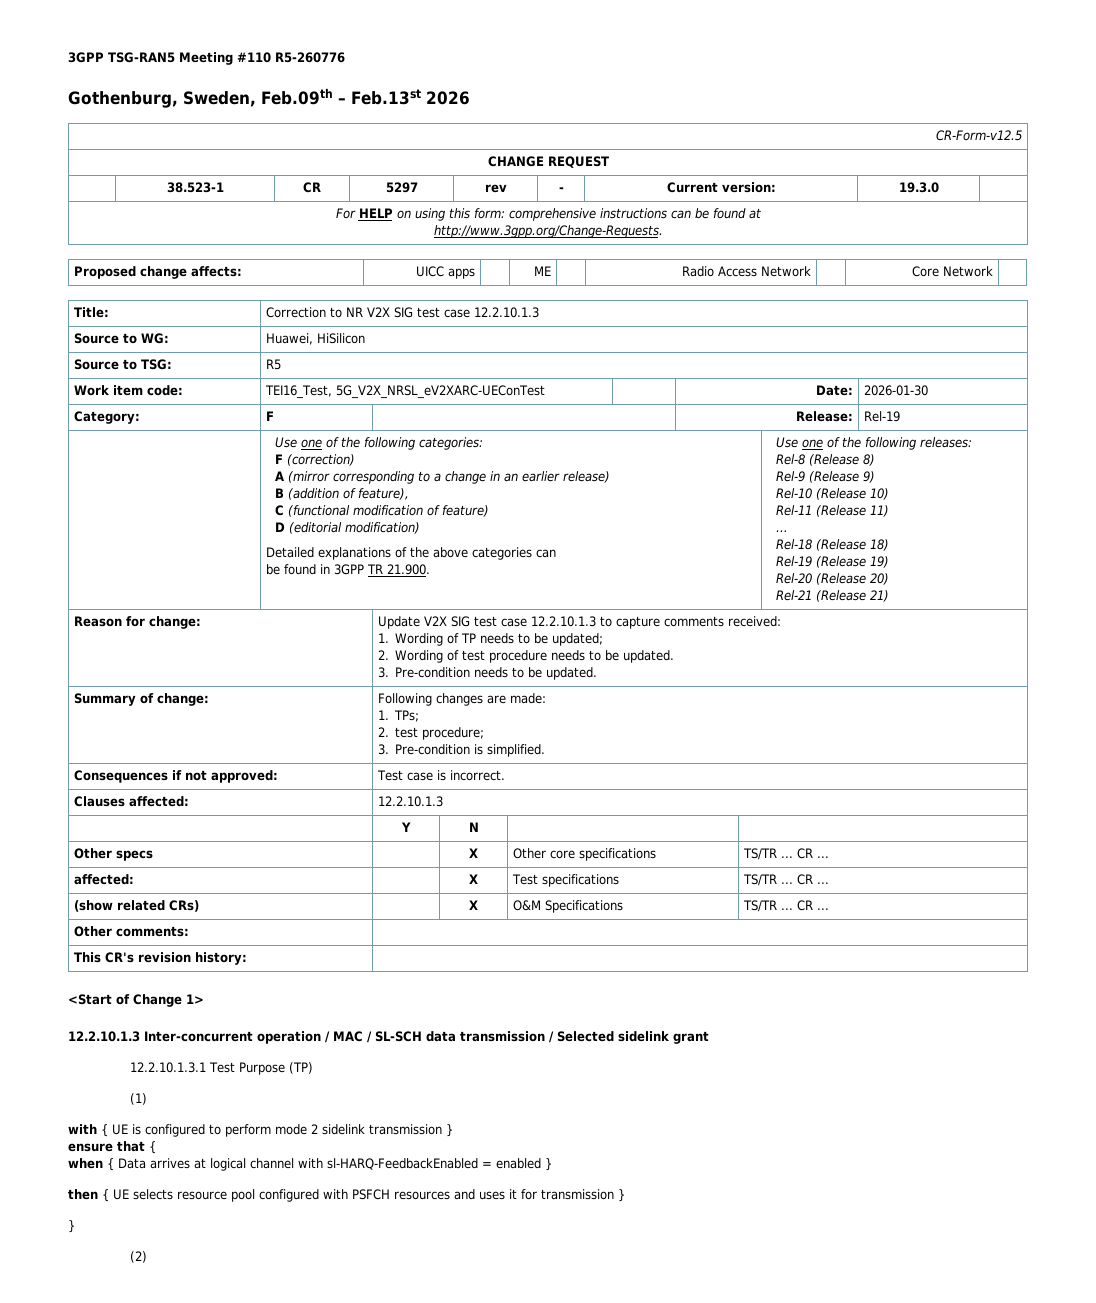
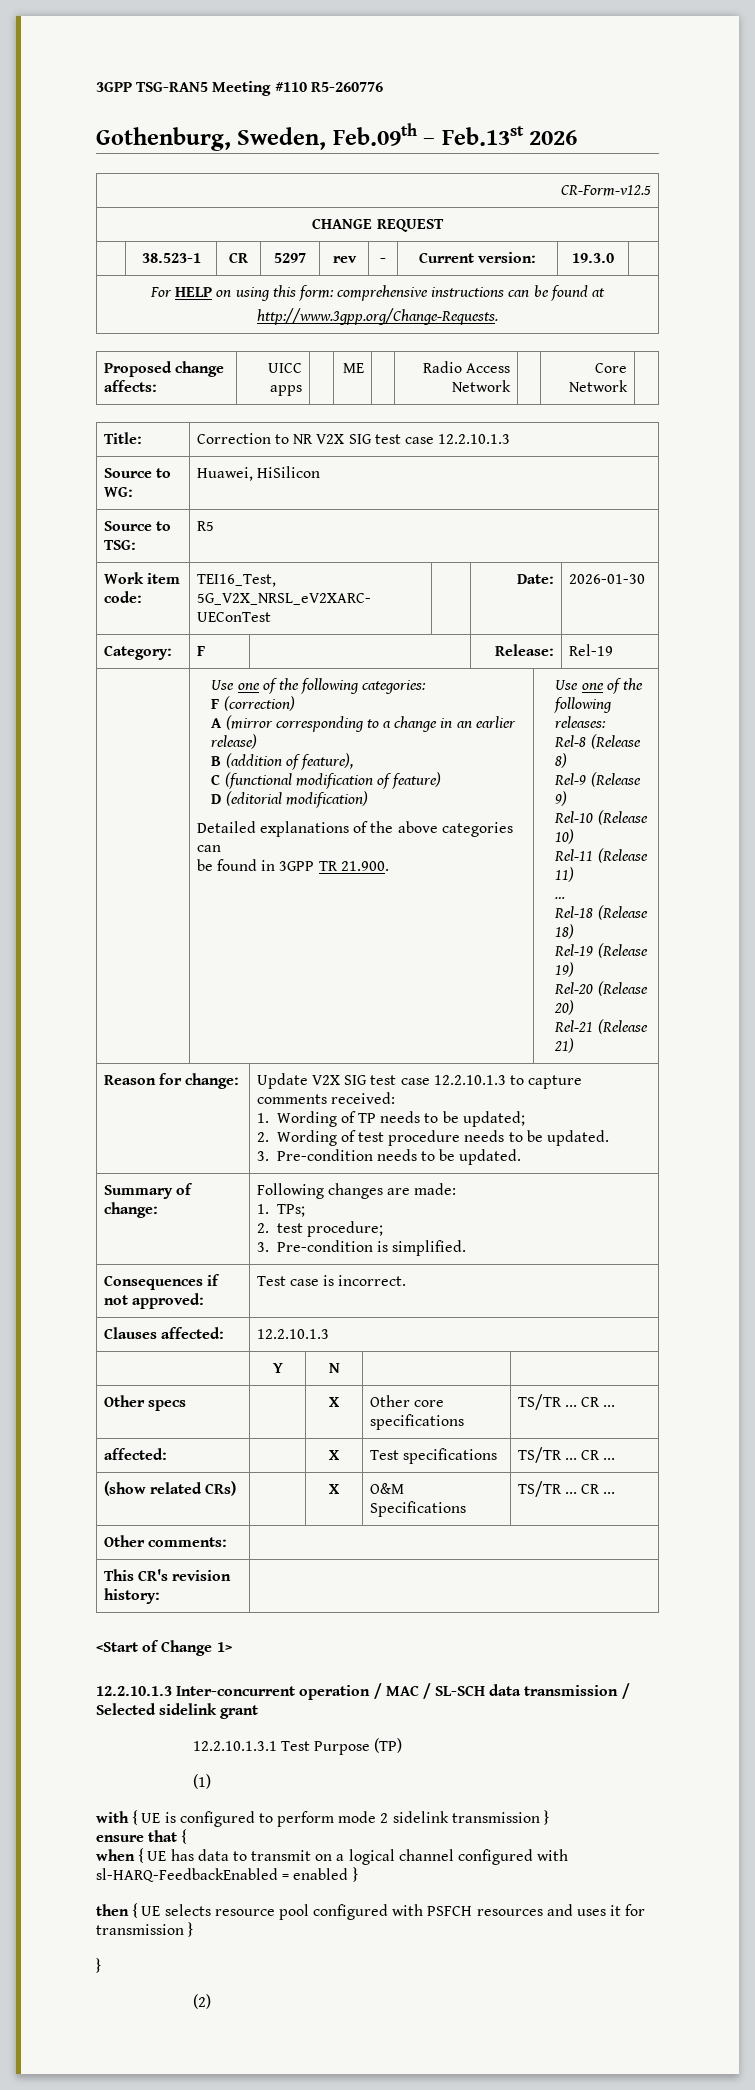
- when { Data arrives at logical channel with sl-HARQ-FeedbackEnabled = enabled }
+ when { UE has data to transmit on a logical channel configured with sl-HARQ-FeedbackEnabled = enabled }

